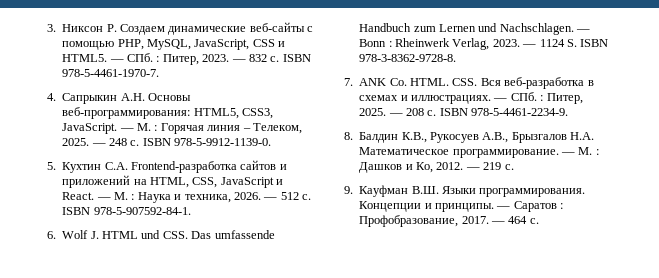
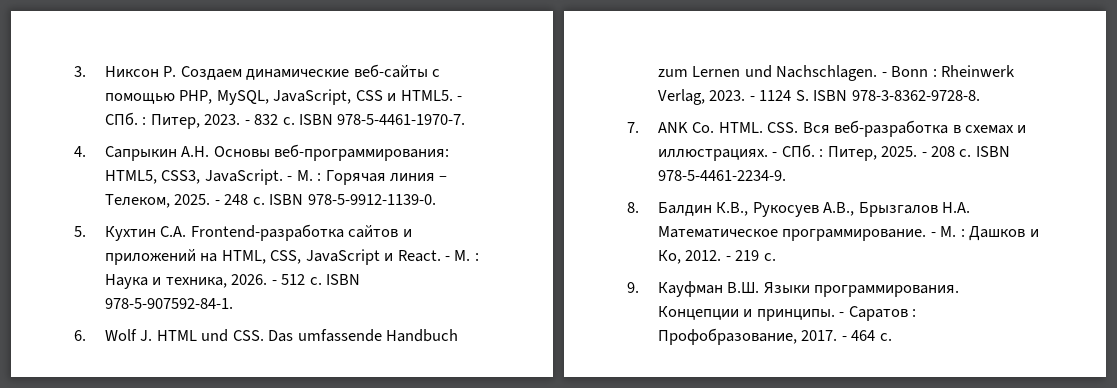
- — СПб. : Питер, 2023.
+ - СПб. : Питер, 2023.
- — 832 с.
+ - 832 с.
- — М. : Горячая линия – Телеком, 2025.
+ - М. : Горячая линия – Телеком, 2025.
- — 248 с.
+ - 248 с.
- — М. : Наука и техника, 2026.
+ - М. : Наука и техника, 2026.
- — 512 с.
+ - 512 с.
- — Bonn : Rheinwerk Verlag, 2023.
+ - Bonn : Rheinwerk Verlag, 2023.
- — 1124 S. ISBN 978-3-8362-9728-8.
+ - 1124 S. ISBN 978-3-8362-9728-8.
- — СПб. : Питер, 2025.
+ - СПб. : Питер, 2025.
- — 208 с.
+ - 208 с.
- — М. : Дашков и Ко, 2012.
+ - М. : Дашков и Ко, 2012.
- — 219 с.
+ - 219 с.
- — Саратов : Профобразование, 2017.
+ - Саратов : Профобразование, 2017.
- — 464 с.
+ - 464 с.

